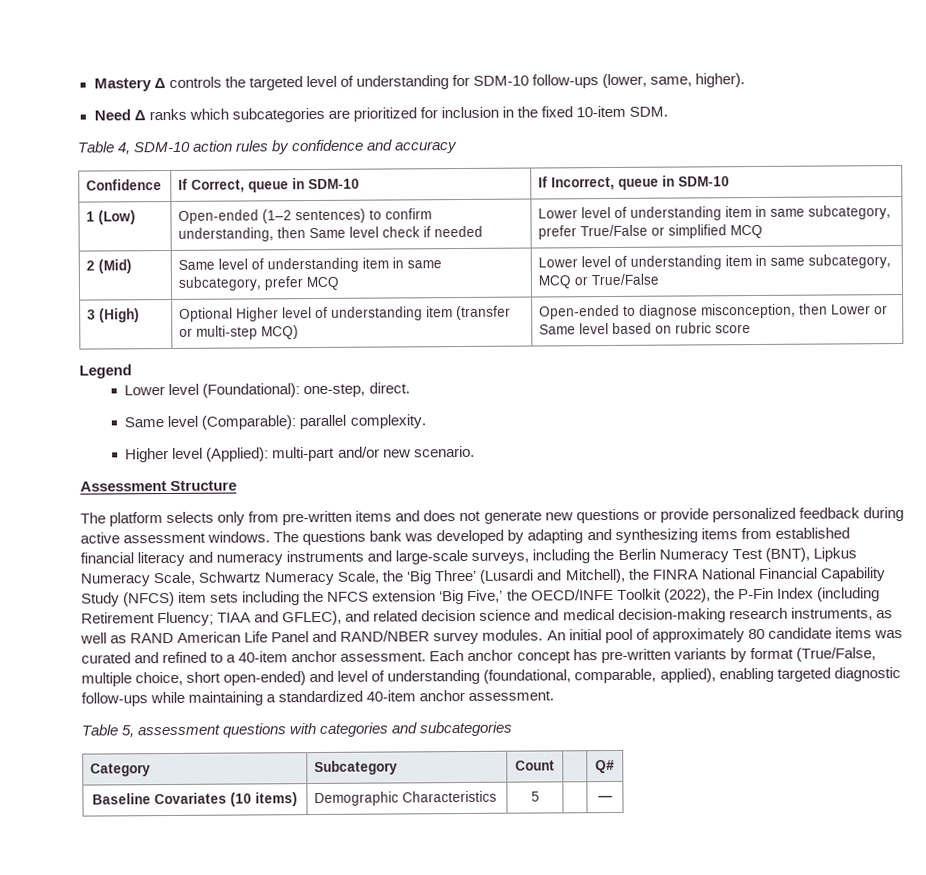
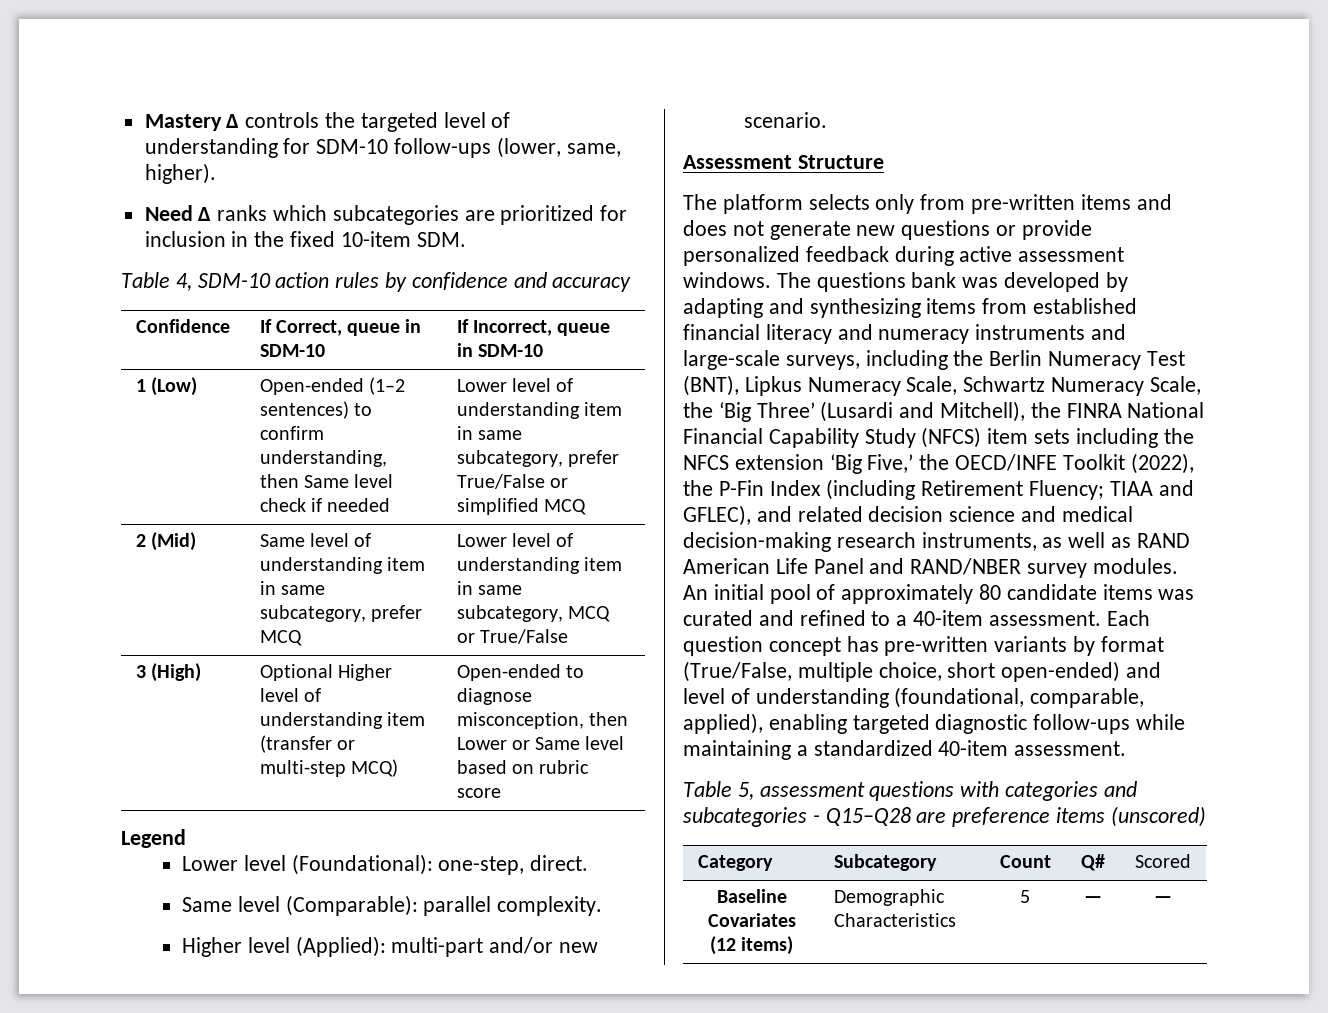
- An initial pool of approximately 80 candidate items was curated and refined to a 40-item anchor assessment.
+ An initial pool of approximately 80 candidate items was curated and refined to a 40-item assessment.
- Each anchor concept has pre-written variants by format (True/False, multiple choice, short open-ended) and level of understanding (foundational, comparable, applied), enabling targeted diagnostic follow-ups while maintaining a standardized 40-item anchor assessment.
+ Each question concept has pre-written variants by format (True/False, multiple choice, short open-ended) and level of understanding (foundational, comparable, applied), enabling targeted diagnostic follow-ups while maintaining a standardized 40-item assessment.
- Table 5, assessment questions with categories and subcategories
+ Table 5, assessment questions with categories and subcategories - Q15–Q28 are preference items (unscored)
- Category | Subcategory | Count | | Q#
+ Category | Subcategory | Count | Q# | Scored
- Baseline Covariates (10 items) | Demographic Characteristics | 5 | | —
+ Baseline Covariates (12 items) | Demographic Characteristics | 5 | — | —

